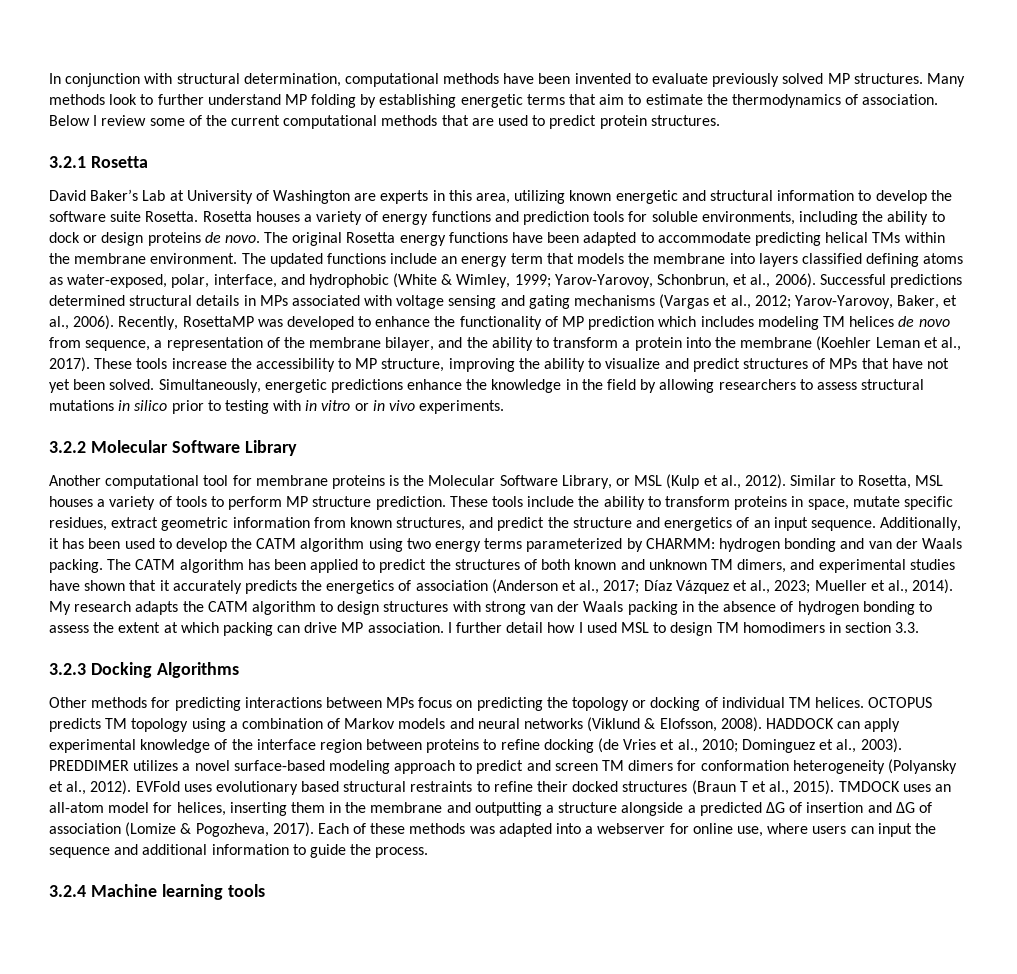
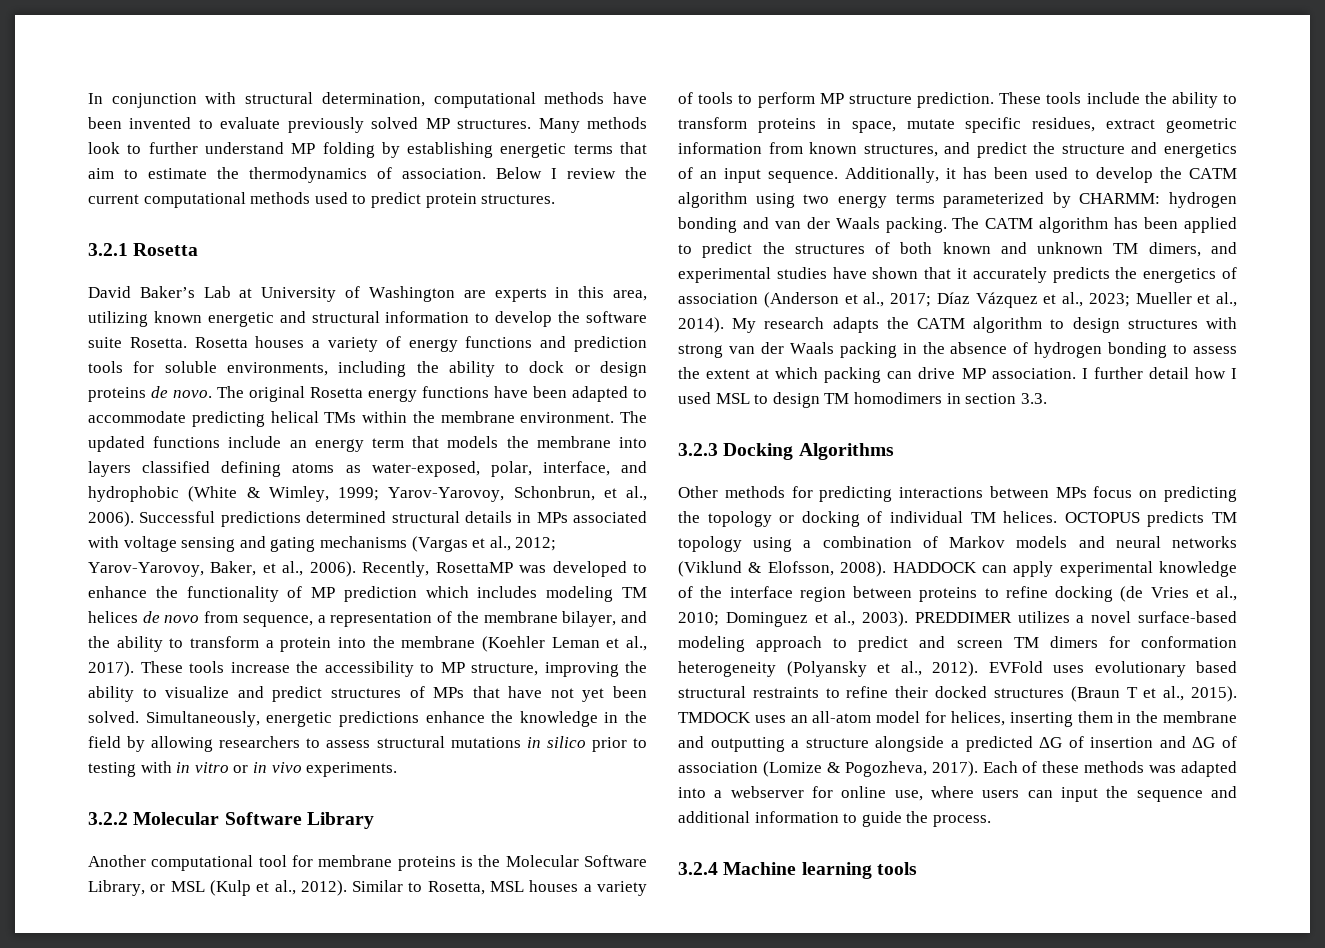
- Below I review some of the current computational methods that are used to predict protein structures.
+ Below I review the current computational methods used to predict protein structures.

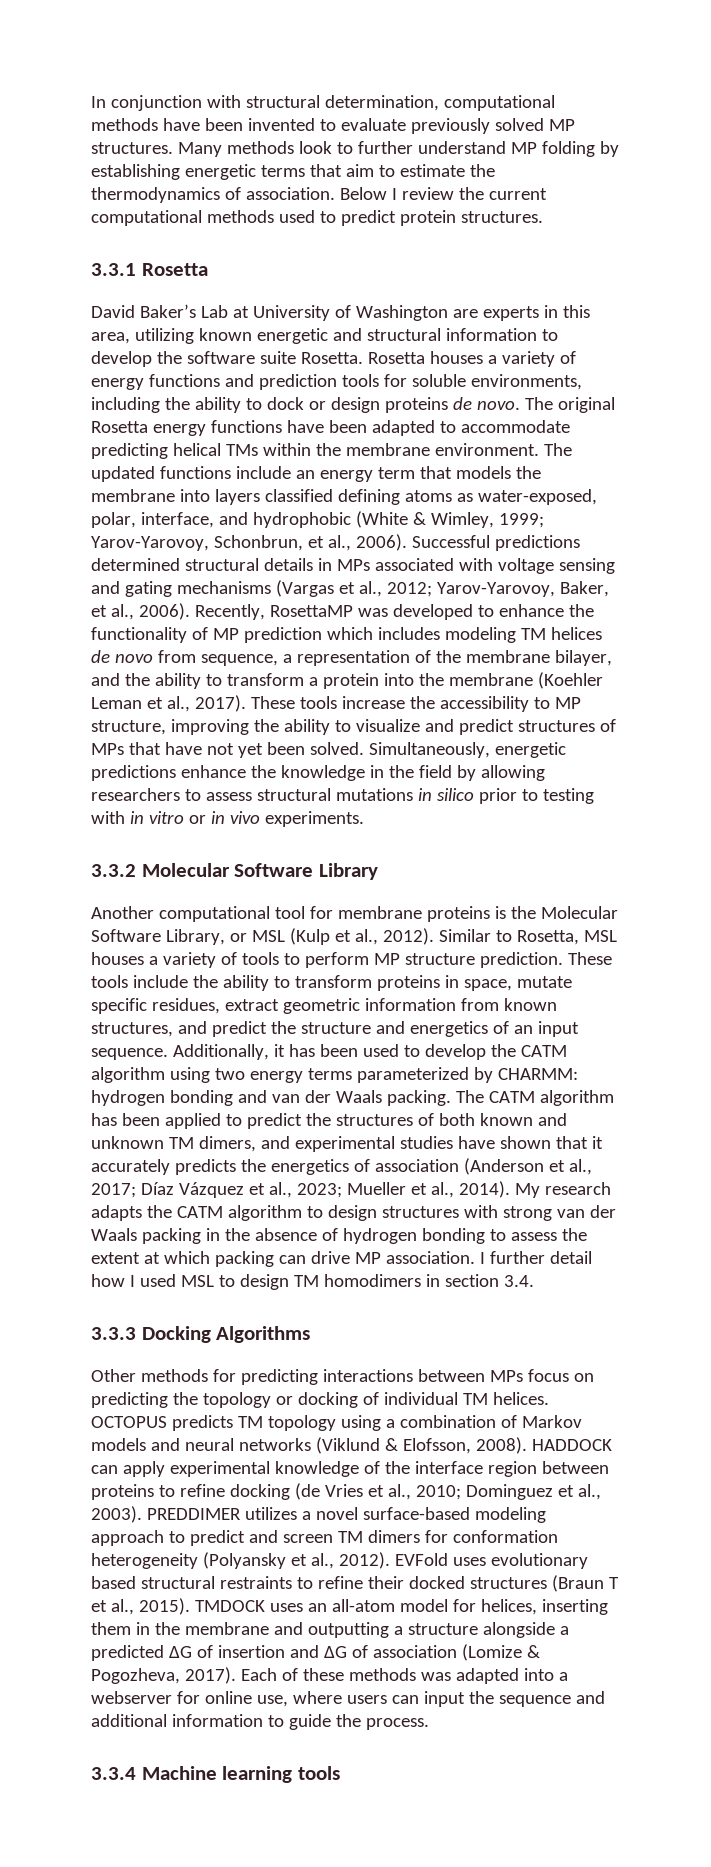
- 3.2.1 Rosetta
+ 3.3.1 Rosetta
- 3.2.2 Molecular Software Library
+ 3.3.2 Molecular Software Library
- I further detail how I used MSL to design TM homodimers in section 3.3.
- 3.2.3 Docking Algorithms
+ I further detail how I used MSL to design TM homodimers in section 3.4.
+ 3.3.3 Docking Algorithms
- 3.2.4 Machine learning tools
+ 3.3.4 Machine learning tools

